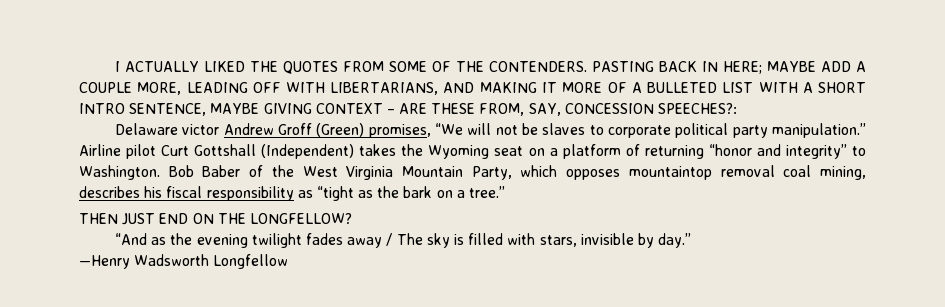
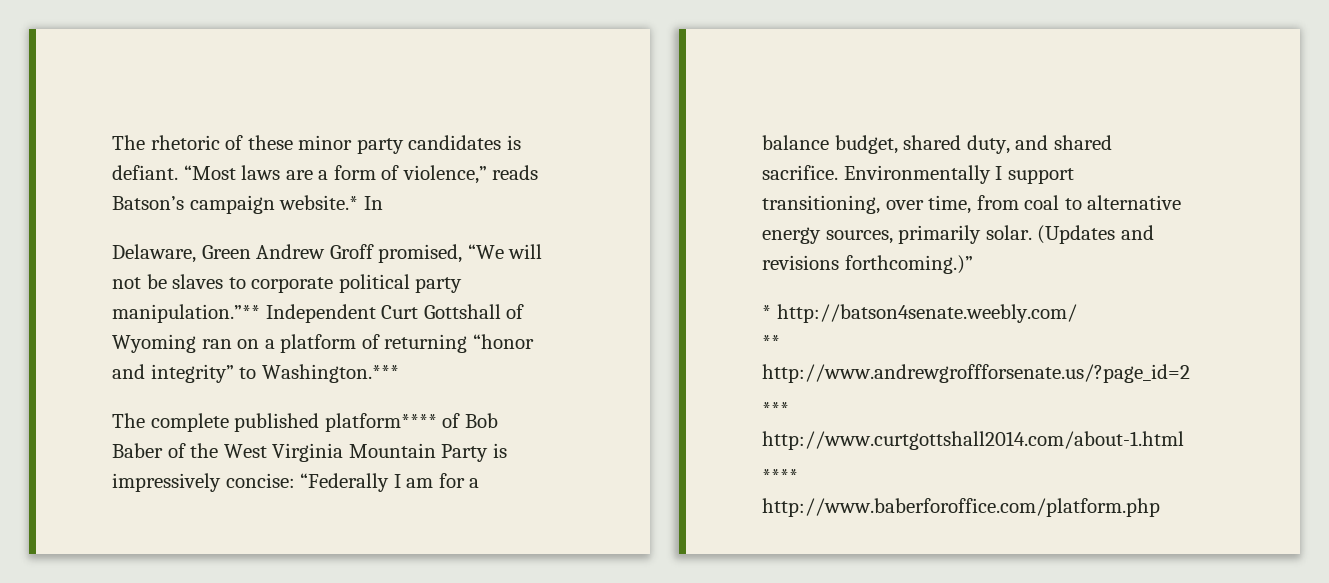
- I ACTUALLY LIKED THE QUOTES FROM SOME OF THE CONTENDERS. PASTING BACK IN HERE; MAYBE ADD A COUPLE MORE, LEADING OFF WITH LIBERTARIANS, AND MAKING IT MORE OF A BULLETED LIST WITH A SHORT INTRO SENTENCE, MAYBE GIVING CONTEXT – ARE THESE FROM, SAY, CONCESSION SPEECHES?:
- Delaware victor Andrew Groff (Green) promises, “We will not be slaves to corporate political party manipulation.” Airline pilot Curt Gottshall (Independent) takes the Wyoming seat on a platform of returning “honor and integrity” to Washington. Bob Baber of the West Virginia Mountain Party, which opposes mountaintop removal coal mining, describes his fiscal responsibility as “tight as the bark on a tree.”
- THEN JUST END ON THE LONGFELLOW?
- “And as the evening twilight fades away / The sky is filled with stars, invisible by day.”
- —Henry Wadsworth Longfellow
+ The rhetoric of these minor party candidates is defiant. “Most laws are a form of violence,” reads Batson’s campaign website.* In
+ Delaware, Green Andrew Groff promised, “We will not be slaves to corporate political party manipulation.”** Independent Curt Gottshall of Wyoming ran on a platform of returning “honor and integrity” to Washington.***
+ The complete published platform**** of Bob Baber of the West Virginia Mountain Party is impressively concise: “Federally I am for a balance budget, shared duty, and shared sacrifice. Environmentally I support transitioning, over time, from coal to alternative energy sources, primarily solar. (Updates and revisions forthcoming.)”
+ * http://batson4senate.weebly.com/
+ ** http://www.andrewgroffforsenate.us/?page_id=2
+ *** http://www.curtgottshall2014.com/about-1.html
+ **** http://www.baberforoffice.com/platform.php

